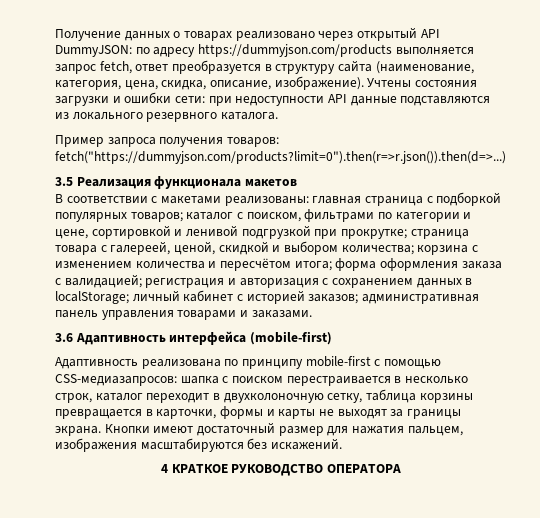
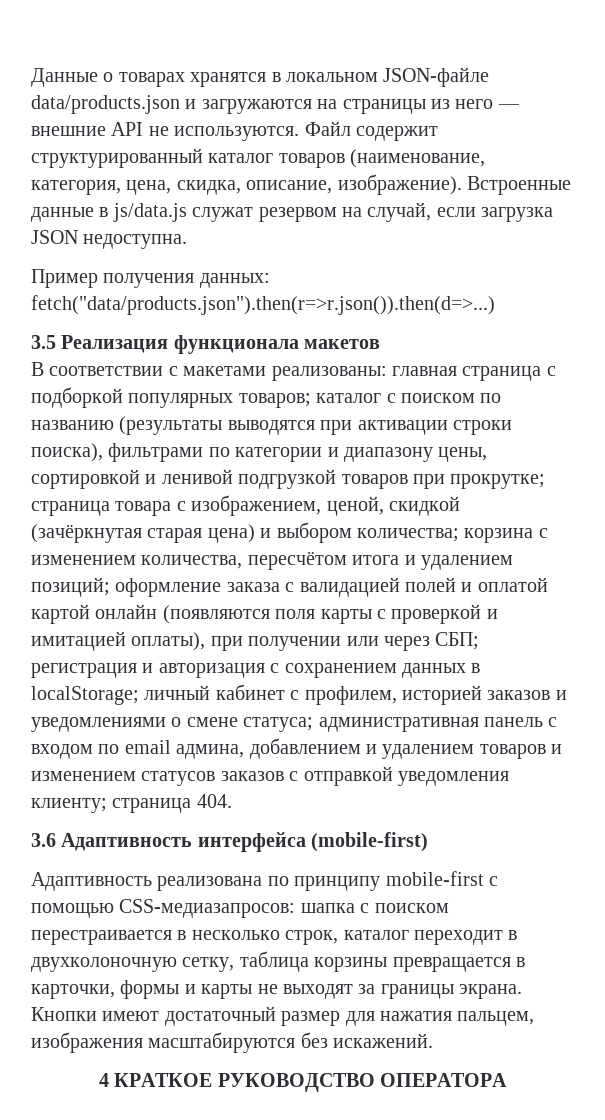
- Получение данных о товарах реализовано через открытый API DummyJSON: по адресу https://dummyjson.com/products выполняется запрос fetch, ответ преобразуется в структуру сайта (наименование, категория, цена, скидка, описание, изображение).
+ Данные о товарах хранятся в локальном JSON-файле data/products.json и загружаются на страницы из него — внешние API не используются. Файл содержит структурированный каталог товаров (наименование, категория, цена, скидка, описание, изображение).
- Учтены состояния загрузки и ошибки сети: при недоступности API данные подставляются из локального резервного каталога.
- Пример запроса получения товаров: fetch("https://dummyjson.com/products?limit=0").then(r=>r.json()).then(d=>...)
+ Встроенные данные в js/data.js служат резервом на случай, если загрузка JSON недоступна.
+ Пример получения данных: fetch("data/products.json").then(r=>r.json()).then(d=>...)
- В соответствии с макетами реализованы: главная страница с подборкой популярных товаров; каталог с поиском, фильтрами по категории и цене, сортировкой и ленивой подгрузкой при прокрутке; страница товара с галереей, ценой, скидкой и выбором количества; корзина с изменением количества и пересчётом итога; форма оформления заказа с валидацией; регистрация и авторизация с сохранением данных в localStorage; личный кабинет с историей заказов; административная панель управления товарами и заказами.
+ В соответствии с макетами реализованы: главная страница с подборкой популярных товаров; каталог с поиском по названию (результаты выводятся при активации строки поиска), фильтрами по категории и диапазону цены, сортировкой и ленивой подгрузкой товаров при прокрутке; страница товара с изображением, ценой, скидкой (зачёркнутая старая цена) и выбором количества; корзина с изменением количества, пересчётом итога и удалением позиций; оформление заказа с валидацией полей и оплатой картой онлайн (появляются поля карты с проверкой и имитацией оплаты), при получении или через СБП; регистрация и авторизация с сохранением данных в localStorage; личный кабинет с профилем, историей заказов и уведомлениями о смене статуса; административная панель с входом по email админа, добавлением и удалением товаров и изменением статусов заказов с отправкой уведомления клиенту; страница 404.

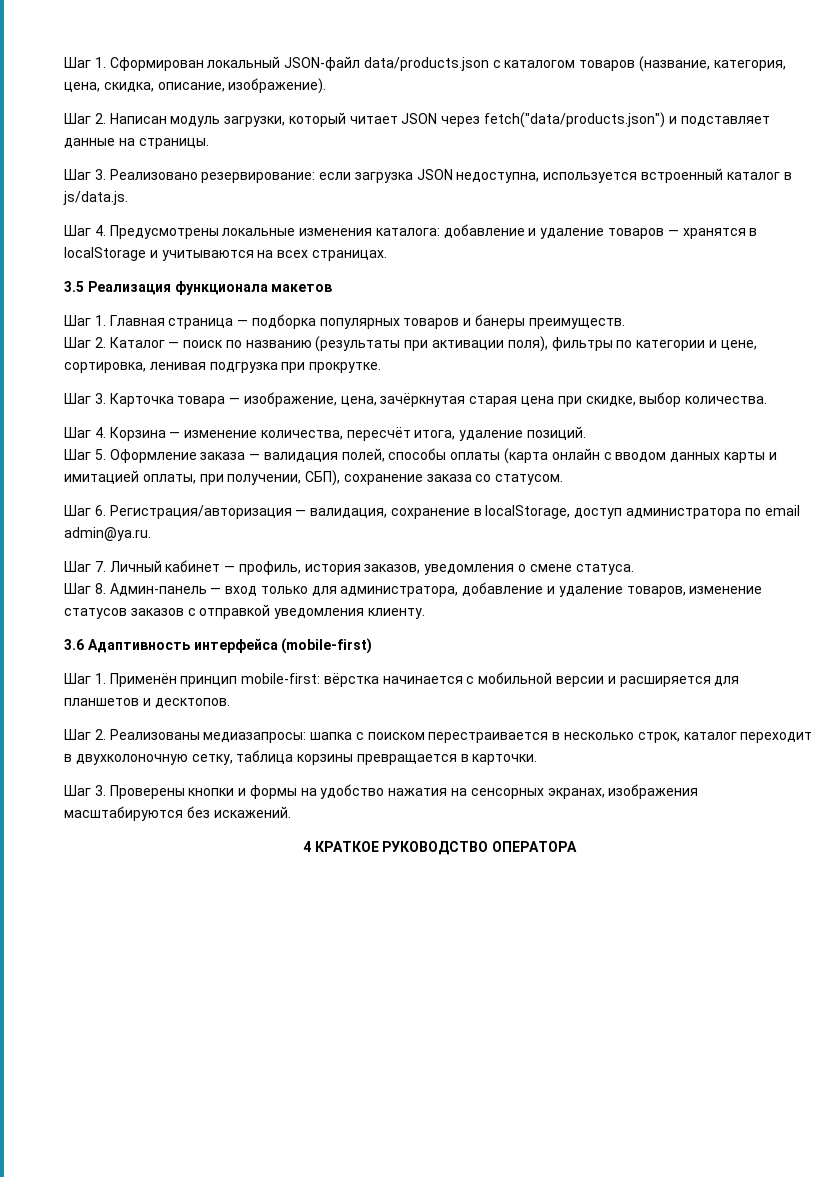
- Данные о товарах хранятся в локальном JSON-файле data/products.json и загружаются на страницы из него — внешние API не используются. Файл содержит структурированный каталог товаров (наименование, категория, цена, скидка, описание, изображение). Встроенные данные в js/data.js служат резервом на случай, если загрузка JSON недоступна.
- Пример получения данных: fetch("data/products.json").then(r=>r.json()).then(d=>...)
+ Шаг 1. Сформирован локальный JSON-файл data/products.json с каталогом товаров (название, категория, цена, скидка, описание, изображение).
+ Шаг 2. Написан модуль загрузки, который читает JSON через fetch("data/products.json") и подставляет данные на страницы.
+ Шаг 3. Реализовано резервирование: если загрузка JSON недоступна, используется встроенный каталог в js/data.js.
+ Шаг 4. Предусмотрены локальные изменения каталога: добавление и удаление товаров — хранятся в localStorage и учитываются на всех страницах.
  3.5 Реализация функционала макетов
- В соответствии с макетами реализованы: главная страница с подборкой популярных товаров; каталог с поиском по названию (результаты выводятся при активации строки поиска), фильтрами по категории и диапазону цены, сортировкой и ленивой подгрузкой товаров при прокрутке; страница товара с изображением, ценой, скидкой (зачёркнутая старая цена) и выбором количества; корзина с изменением количества, пересчётом итога и удалением позиций; оформление заказа с валидацией полей и оплатой картой онлайн (появляются поля карты с проверкой и имитацией оплаты), при получении или через СБП; регистрация и авторизация с сохранением данных в localStorage; личный кабинет с профилем, историей заказов и уведомлениями о смене статуса; административная панель с входом по email админа, добавлением и удалением товаров и изменением статусов заказов с отправкой уведомления клиенту; страница 404.
+ Шаг 1. Главная страница — подборка популярных товаров и банеры преимуществ.
+ Шаг 2. Каталог — поиск по названию (результаты при активации поля), фильтры по категории и цене, сортировка, ленивая подгрузка при прокрутке.
+ Шаг 3. Карточка товара — изображение, цена, зачёркнутая старая цена при скидке, выбор количества.
+ Шаг 4. Корзина — изменение количества, пересчёт итога, удаление позиций.
+ Шаг 5. Оформление заказа — валидация полей, способы оплаты (карта онлайн с вводом данных карты и имитацией оплаты, при получении, СБП), сохранение заказа со статусом.
+ Шаг 6. Регистрация/авторизация — валидация, сохранение в localStorage, доступ администратора по email admin@ya.ru.
+ Шаг 7. Личный кабинет — профиль, история заказов, уведомления о смене статуса.
+ Шаг 8. Админ-панель — вход только для администратора, добавление и удаление товаров, изменение статусов заказов с отправкой уведомления клиенту.
- Адаптивность реализована по принципу mobile-first с помощью CSS-медиазапросов: шапка с поиском перестраивается в несколько строк, каталог переходит в двухколоночную сетку, таблица корзины превращается в карточки, формы и карты не выходят за границы экрана. Кнопки имеют достаточный размер для нажатия пальцем, изображения масштабируются без искажений.
+ Шаг 1. Применён принцип mobile-first: вёрстка начинается с мобильной версии и расширяется для планшетов и десктопов.
+ Шаг 2. Реализованы медиазапросы: шапка с поиском перестраивается в несколько строк, каталог переходит в двухколоночную сетку, таблица корзины превращается в карточки.
+ Шаг 3. Проверены кнопки и формы на удобство нажатия на сенсорных экранах, изображения масштабируются без искажений.

